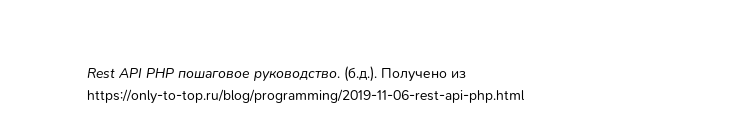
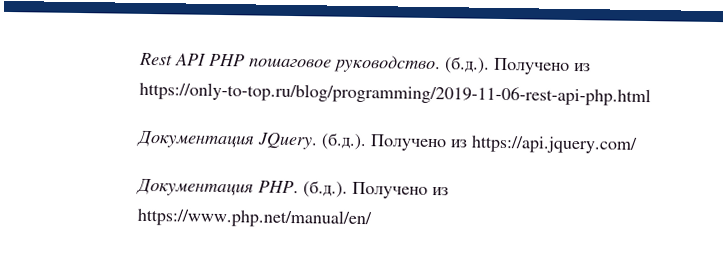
+ Документация JQuery. (б.д.). Получено из https://api.jquery.com/
+ Документация PHP. (б.д.). Получено из https://www.php.net/manual/en/

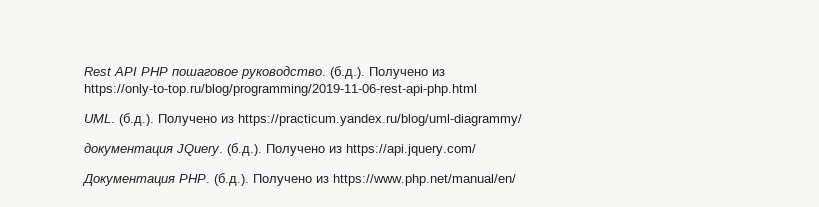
- Документация JQuery.
+ UML. (б.д.). Получено из https://practicum.yandex.ru/blog/uml-diagrammy/
+ документация JQuery.

